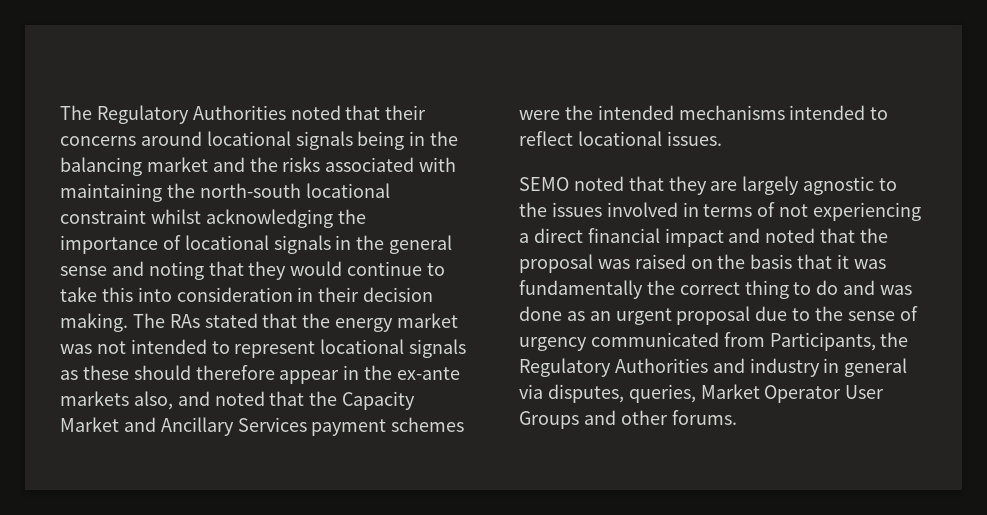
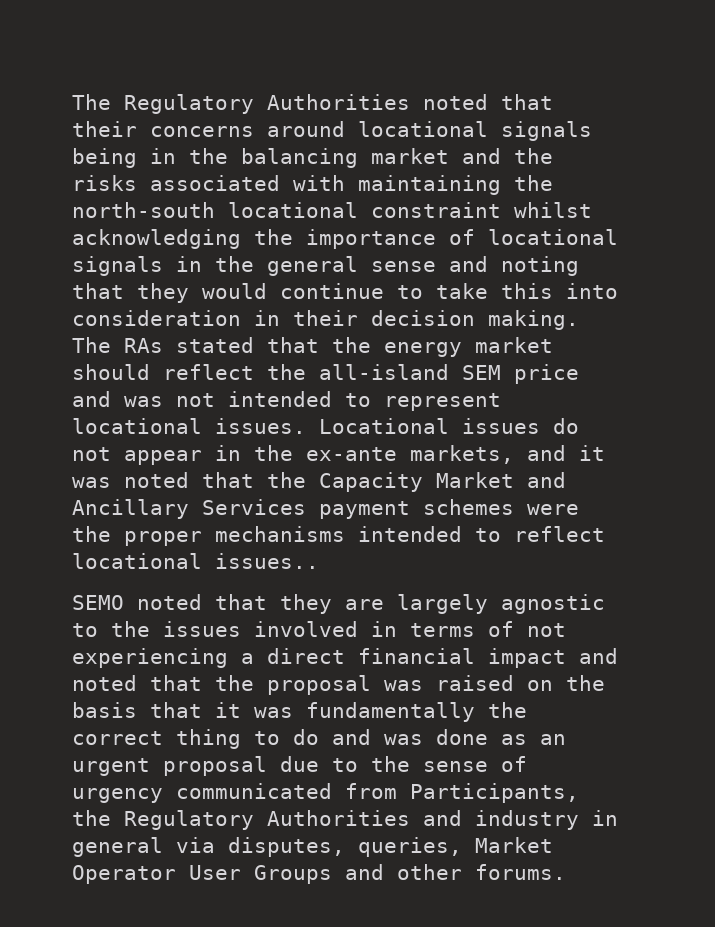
- The RAs stated that the energy market was not intended to represent locational signals as these should therefore appear in the ex-ante markets also, and noted that the Capacity Market and Ancillary Services payment schemes were the intended mechanisms intended to reflect locational issues.
+ The RAs stated that the energy market should reflect the all-island SEM price and was not intended to represent locational issues. Locational issues do not appear in the ex-ante markets, and it was noted that the Capacity Market and Ancillary Services payment schemes were the proper mechanisms intended to reflect locational issues..

